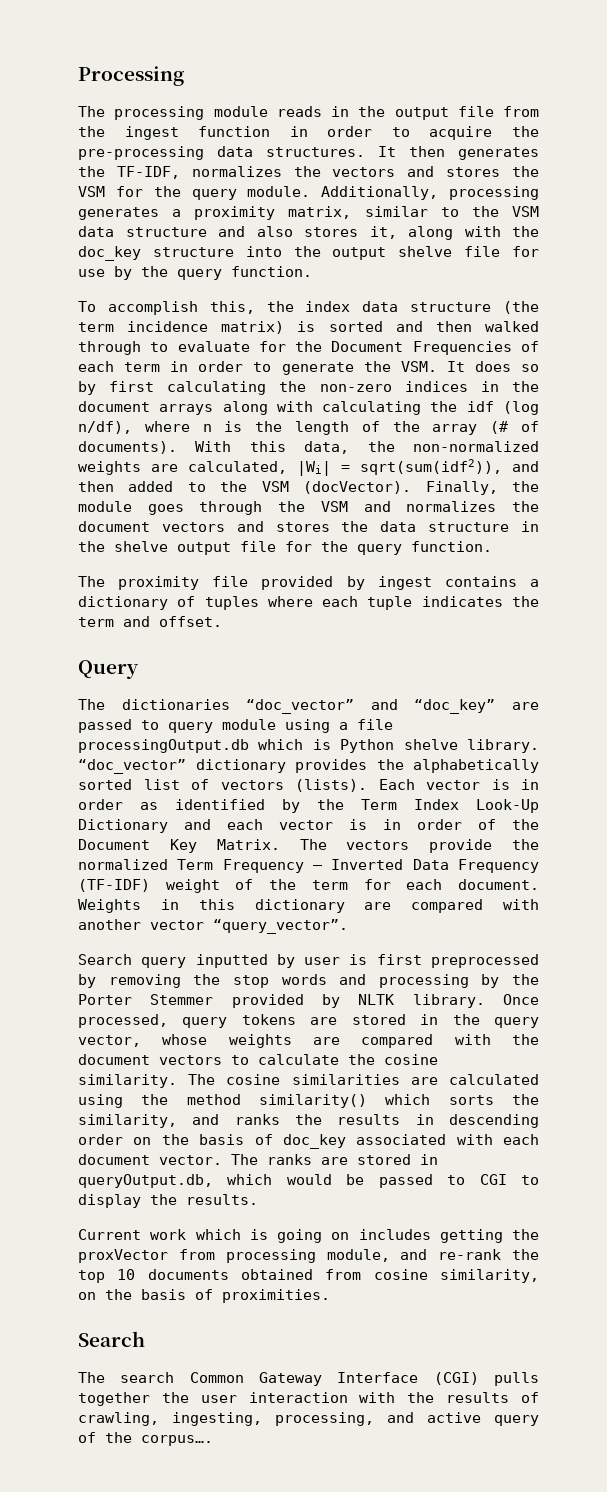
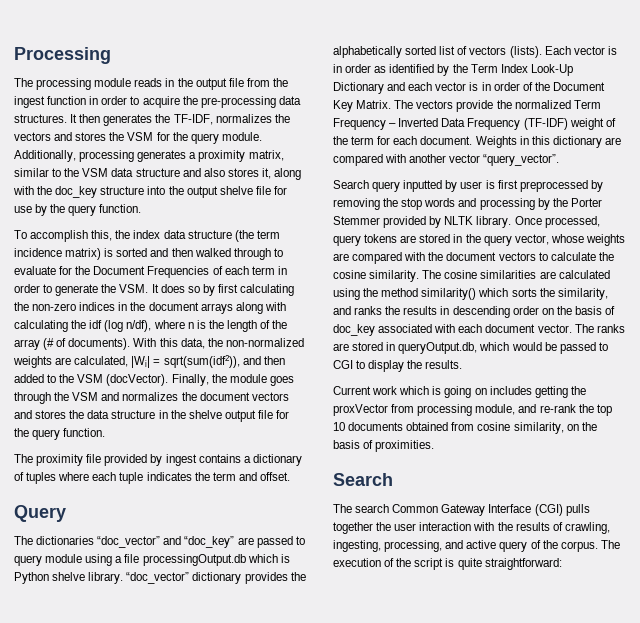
- The search Common Gateway Interface (CGI) pulls together the user interaction with the results of crawling, ingesting, processing, and active query of the corpus….
+ The search Common Gateway Interface (CGI) pulls together the user interaction with the results of crawling, ingesting, processing, and active query of the corpus. The execution of the script is quite straightforward:

